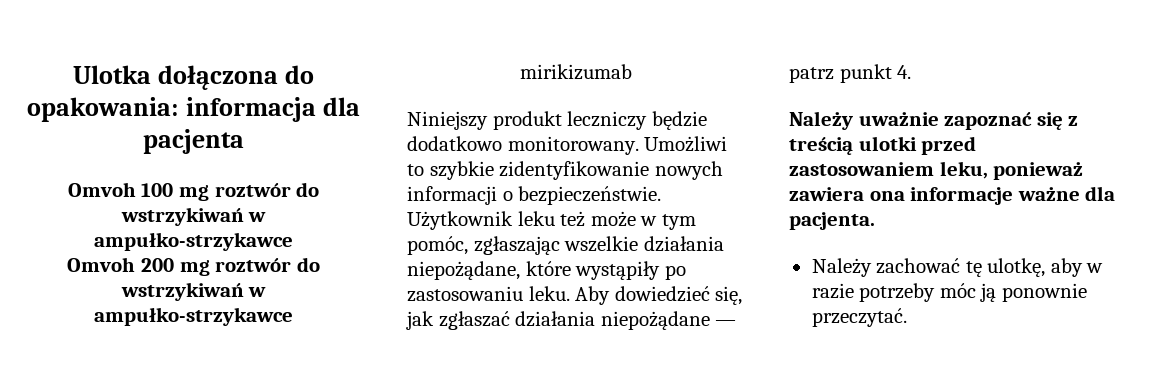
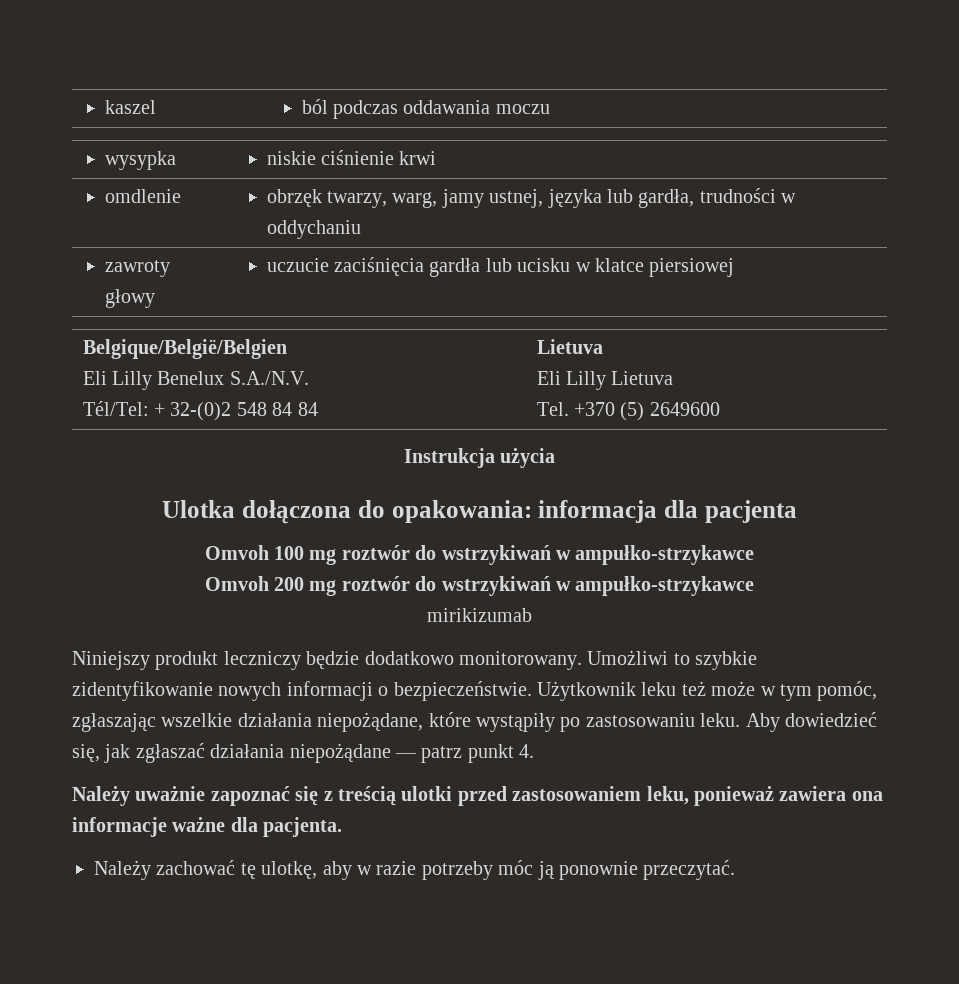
+ kaszel | ból podczas oddawania moczu
+ wysypka | niskie ciśnienie krwi
+ omdlenie | obrzęk twarzy, warg, jamy ustnej, języka lub gardła, trudności w oddychaniu
+ zawroty głowy | uczucie zaciśnięcia gardła lub ucisku w klatce piersiowej
+ Belgique/België/Belgien
+ Eli Lilly Benelux S.A./N.V.
+ Tél/Tel: + 32-(0)2 548 84 84 | Lietuva
+ Eli Lilly Lietuva
+ Tel. +370 (5) 2649600
+ Instrukcja użycia

